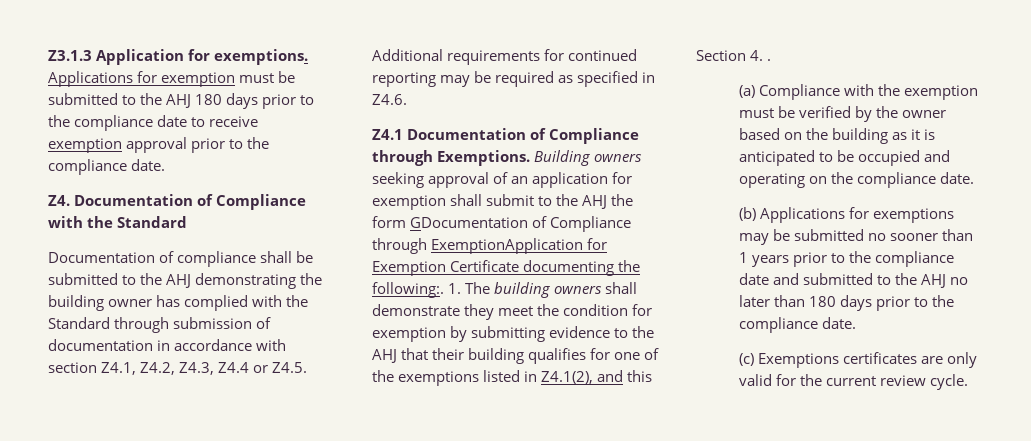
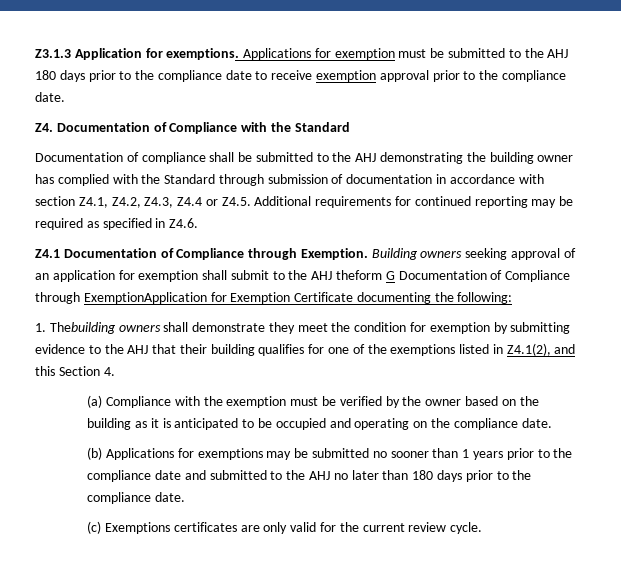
- Z4.1 Documentation of Compliance through Exemptions.
+ Z4.1 Documentation of Compliance through Exemption.
- Building owners seeking approval of an application for exemption shall submit to the AHJ the form GDocumentation of Compliance through ExemptionApplication for Exemption Certificate documenting the following:. 1. The building owners shall demonstrate they meet the condition for exemption by submitting evidence to the AHJ that their building qualifies for one of the exemptions listed in Z4.1(2), and this Section 4. .
+ Building owners seeking approval of an application for exemption shall submit to the AHJ theform G Documentation of Compliance through ExemptionApplication for Exemption Certificate documenting the following:
+ 1. Thebuilding owners shall demonstrate they meet the condition for exemption by submitting evidence to the AHJ that their building qualifies for one of the exemptions listed in Z4.1(2), and this Section 4.

